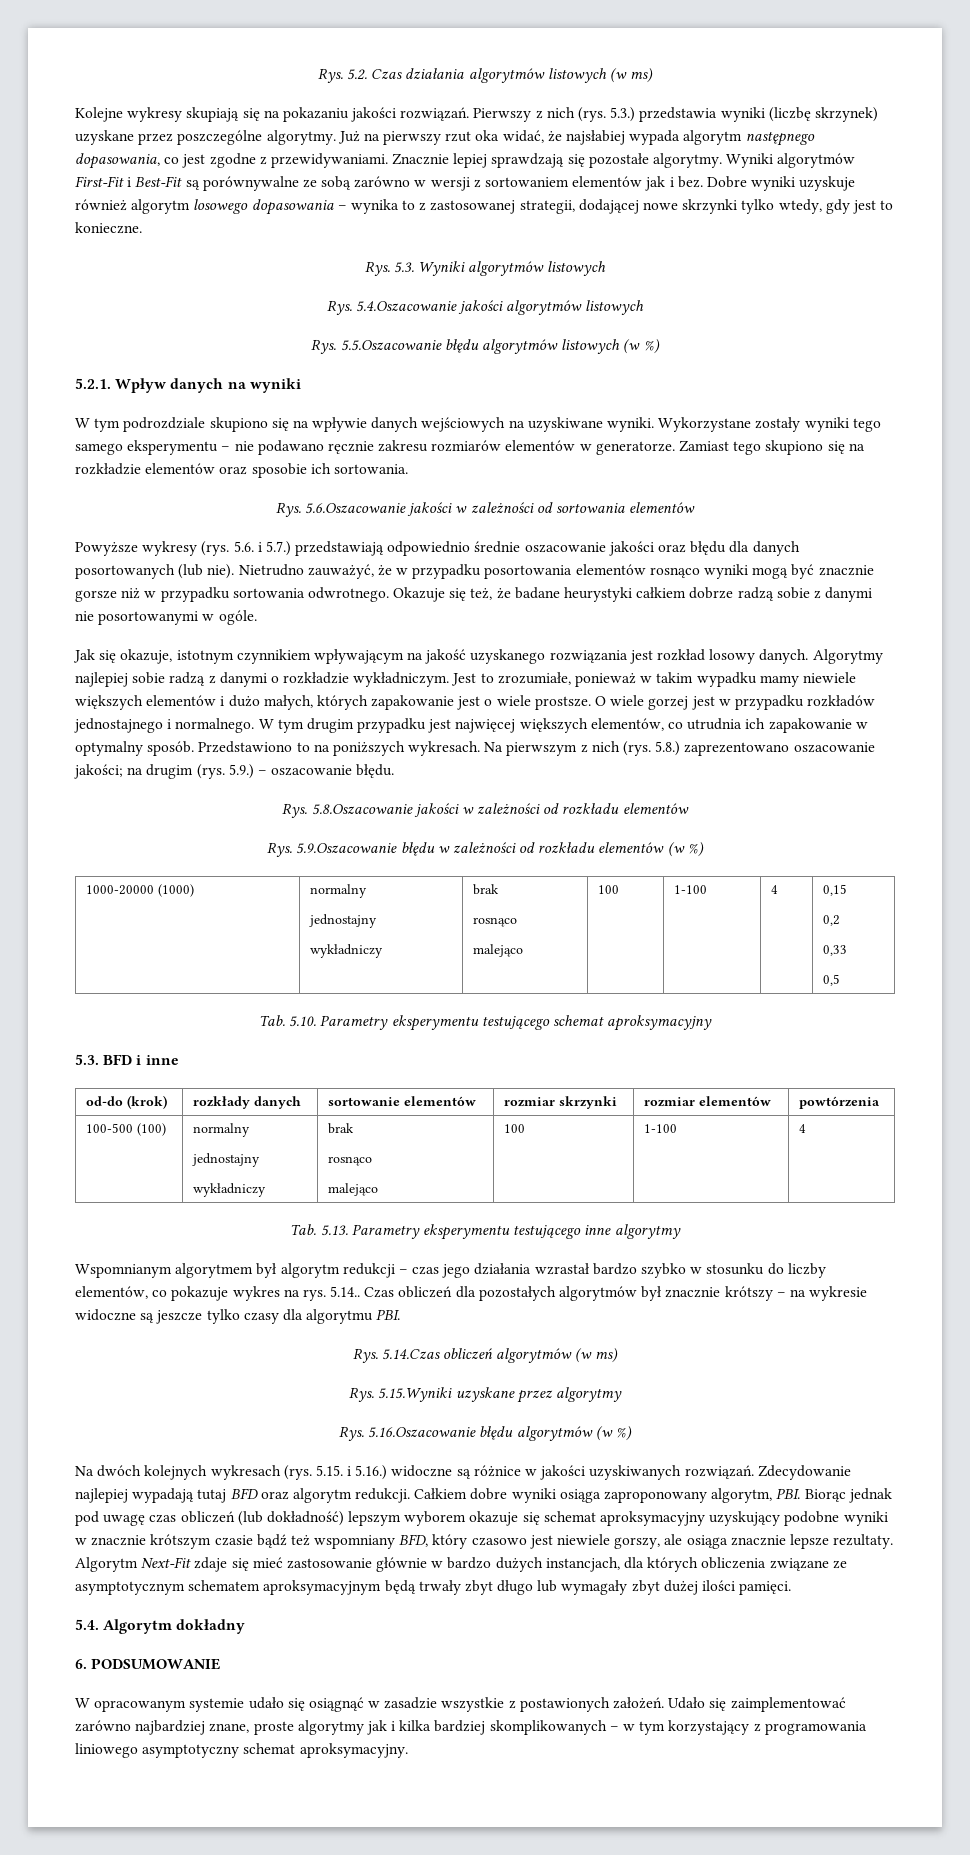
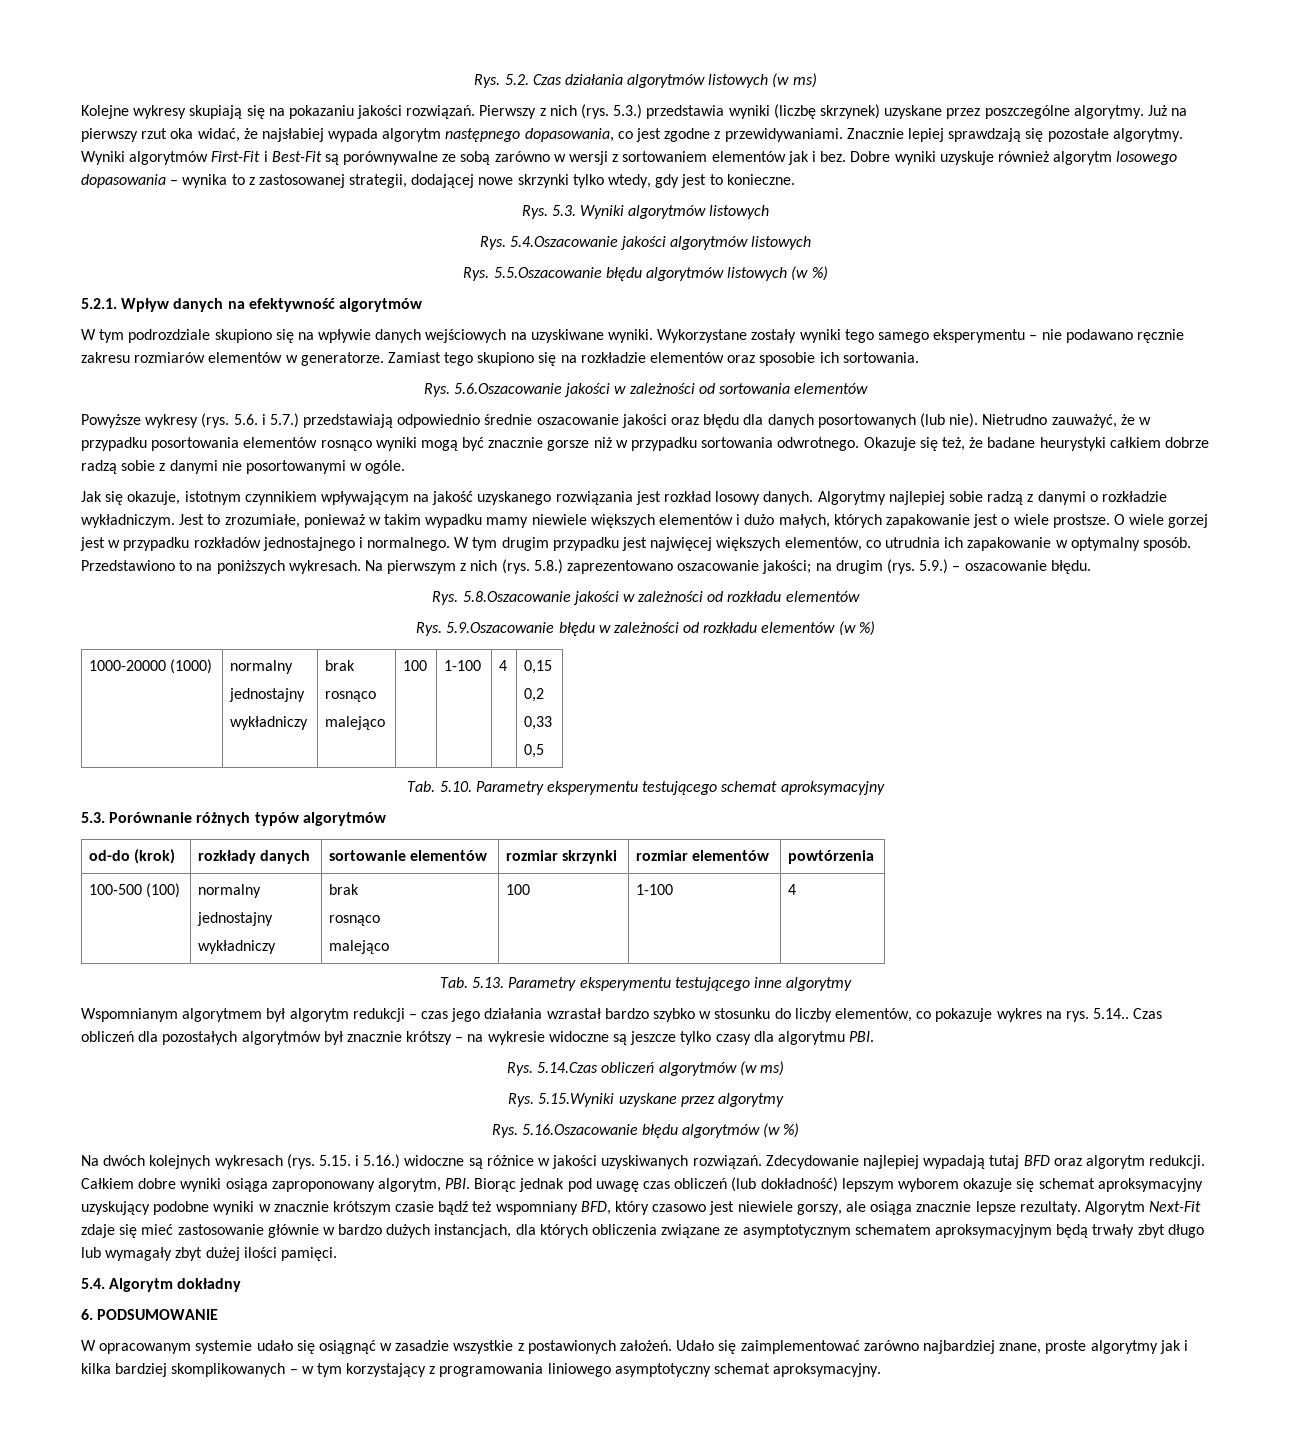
- 5.2.1. Wpływ danych na wyniki
+ 5.2.1. Wpływ danych na efektywność algorytmów
- 5.3. BFD i inne
+ 5.3. Porównanie różnych typów algorytmów

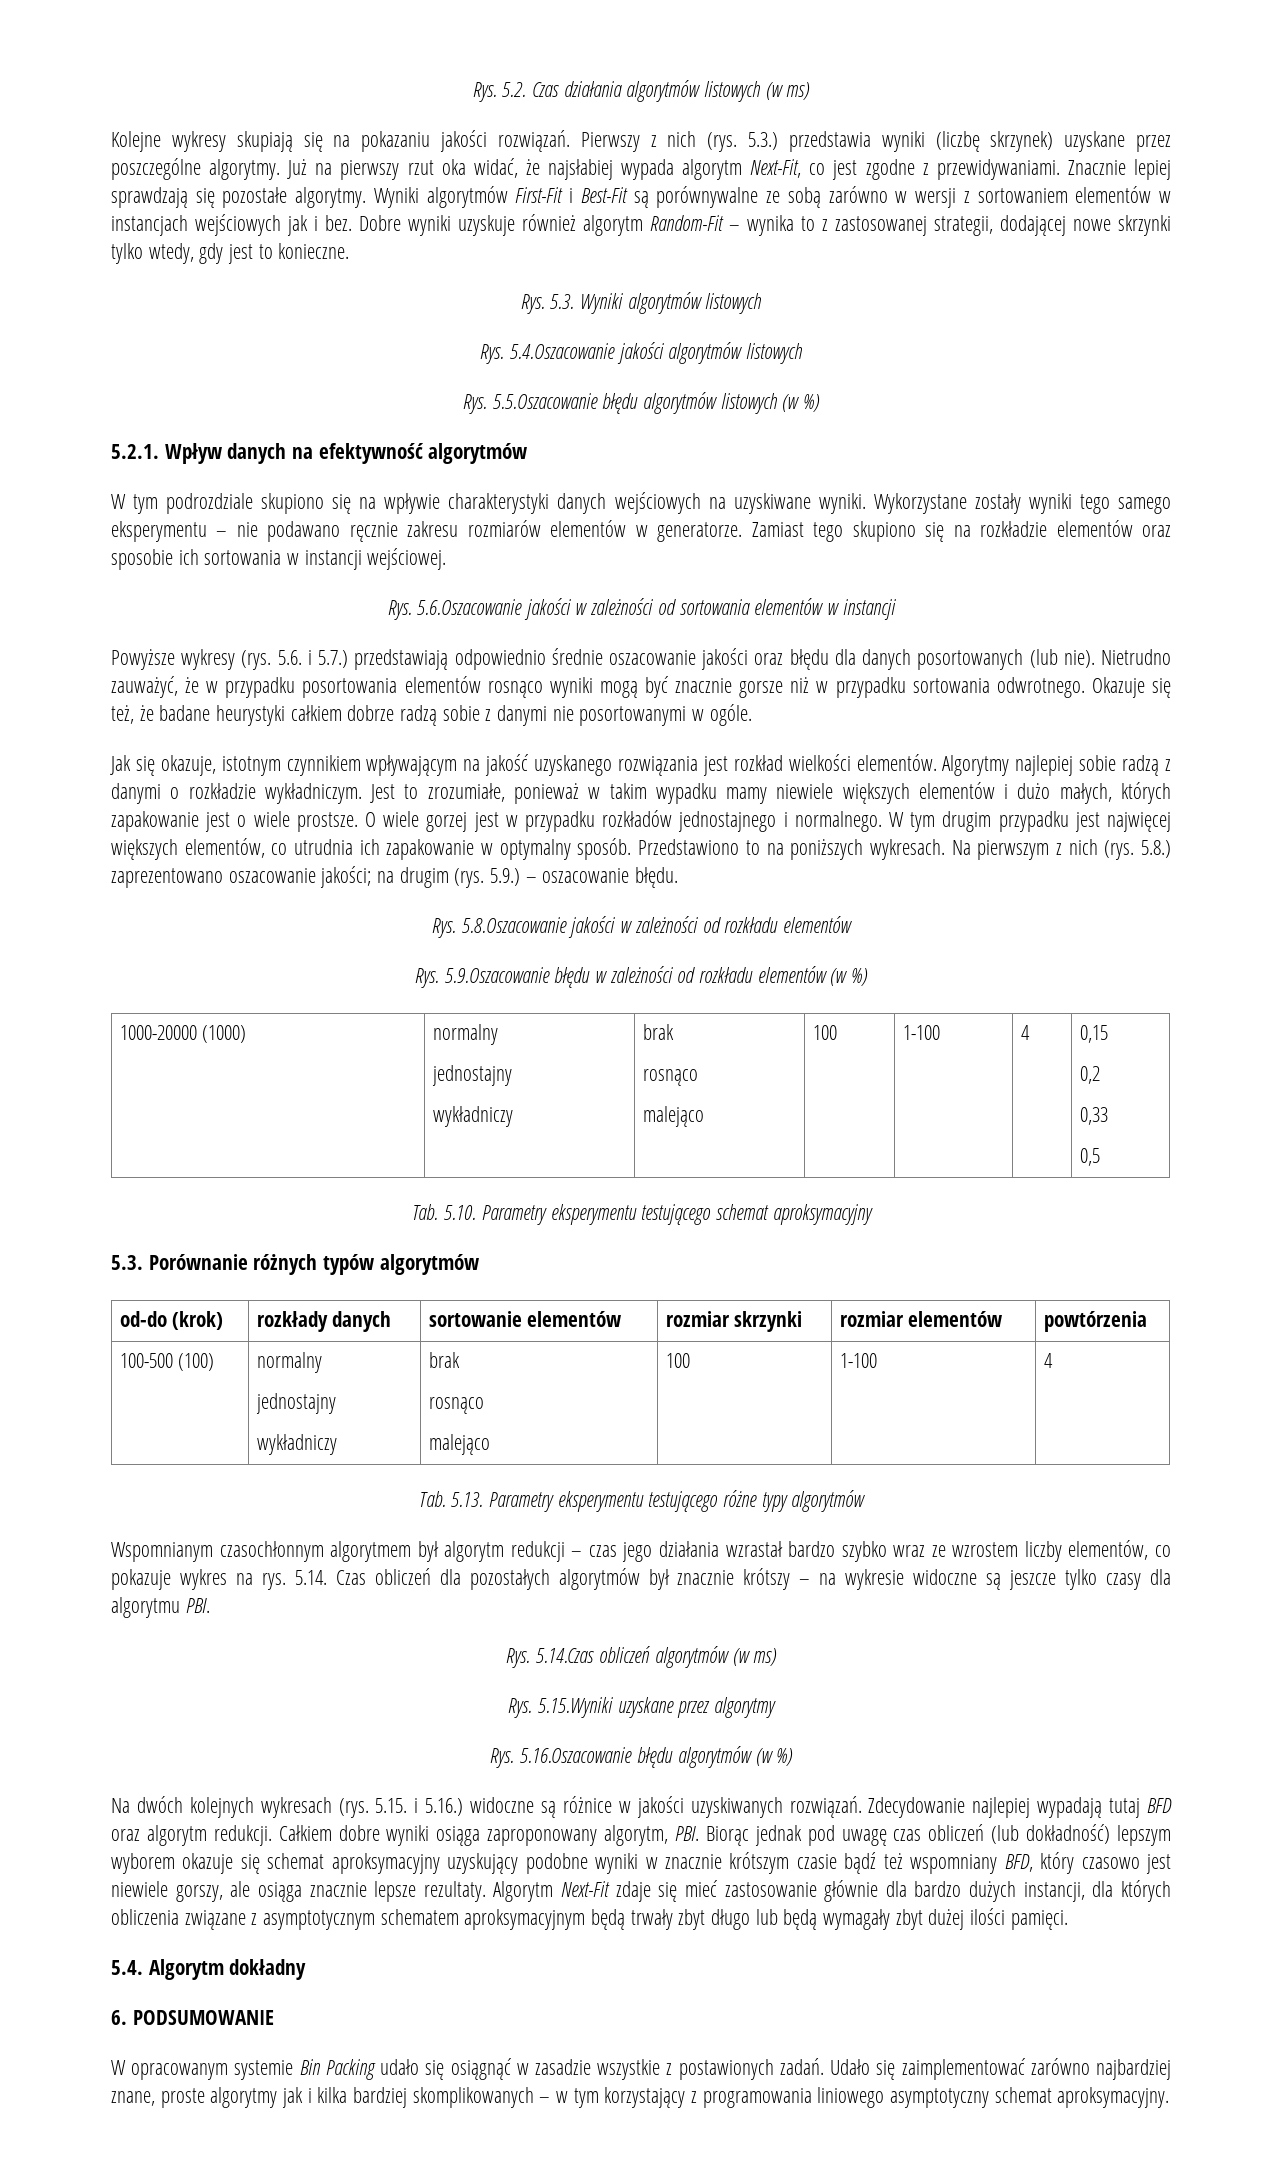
- Już na pierwszy rzut oka widać, że najsłabiej wypada algorytm następnego dopasowania, co jest zgodne z przewidywaniami.
+ Już na pierwszy rzut oka widać, że najsłabiej wypada algorytm Next-Fit, co jest zgodne z przewidywaniami.
- Wyniki algorytmów First-Fit i Best-Fit są porównywalne ze sobą zarówno w wersji z sortowaniem elementów jak i bez.
+ Wyniki algorytmów First-Fit i Best-Fit są porównywalne ze sobą zarówno w wersji z sortowaniem elementów w instancjach wejściowych jak i bez.
- Dobre wyniki uzyskuje również algorytm losowego dopasowania – wynika to z zastosowanej strategii, dodającej nowe skrzynki tylko wtedy, gdy jest to konieczne.
+ Dobre wyniki uzyskuje również algorytm Random-Fit – wynika to z zastosowanej strategii, dodającej nowe skrzynki tylko wtedy, gdy jest to konieczne.
- W tym podrozdziale skupiono się na wpływie danych wejściowych na uzyskiwane wyniki.
+ W tym podrozdziale skupiono się na wpływie charakterystyki danych wejściowych na uzyskiwane wyniki.
- Zamiast tego skupiono się na rozkładzie elementów oraz sposobie ich sortowania.
+ Zamiast tego skupiono się na rozkładzie elementów oraz sposobie ich sortowania w instancji wejściowej.
- Rys. 5.6.Oszacowanie jakości w zależności od sortowania elementów
+ Rys. 5.6.Oszacowanie jakości w zależności od sortowania elementów w instancji
- Jak się okazuje, istotnym czynnikiem wpływającym na jakość uzyskanego rozwiązania jest rozkład losowy danych.
+ Jak się okazuje, istotnym czynnikiem wpływającym na jakość uzyskanego rozwiązania jest rozkład wielkości elementów.
- Tab. 5.13. Parametry eksperymentu testującego inne algorytmy
+ Tab. 5.13. Parametry eksperymentu testującego różne typy algorytmów
- Wspomnianym algorytmem był algorytm redukcji – czas jego działania wzrastał bardzo szybko w stosunku do liczby elementów, co pokazuje wykres na rys.
+ Wspomnianym czasochłonnym algorytmem był algorytm redukcji – czas jego działania wzrastał bardzo szybko wraz ze wzrostem liczby elementów, co pokazuje wykres na rys.
- 5.14.. Czas obliczeń dla pozostałych algorytmów był znacznie krótszy – na wykresie widoczne są jeszcze tylko czasy dla algorytmu PBI.
+ 5.14. Czas obliczeń dla pozostałych algorytmów był znacznie krótszy – na wykresie widoczne są jeszcze tylko czasy dla algorytmu PBI.
- Algorytm Next-Fit zdaje się mieć zastosowanie głównie w bardzo dużych instancjach, dla których obliczenia związane ze asymptotycznym schematem aproksymacyjnym będą trwały zbyt długo lub wymagały zbyt dużej ilości pamięci.
+ Algorytm Next-Fit zdaje się mieć zastosowanie głównie dla bardzo dużych instancji, dla których obliczenia związane z asymptotycznym schematem aproksymacyjnym będą trwały zbyt długo lub będą wymagały zbyt dużej ilości pamięci.
- W opracowanym systemie udało się osiągnąć w zasadzie wszystkie z postawionych założeń.
+ W opracowanym systemie Bin Packing udało się osiągnąć w zasadzie wszystkie z postawionych zadań.

